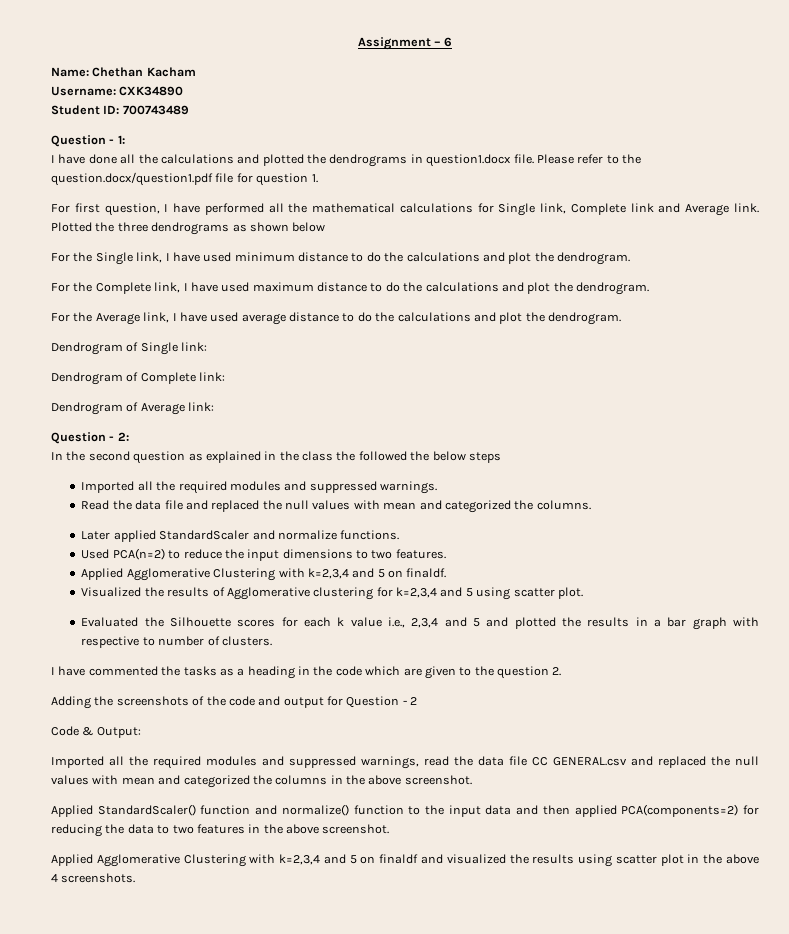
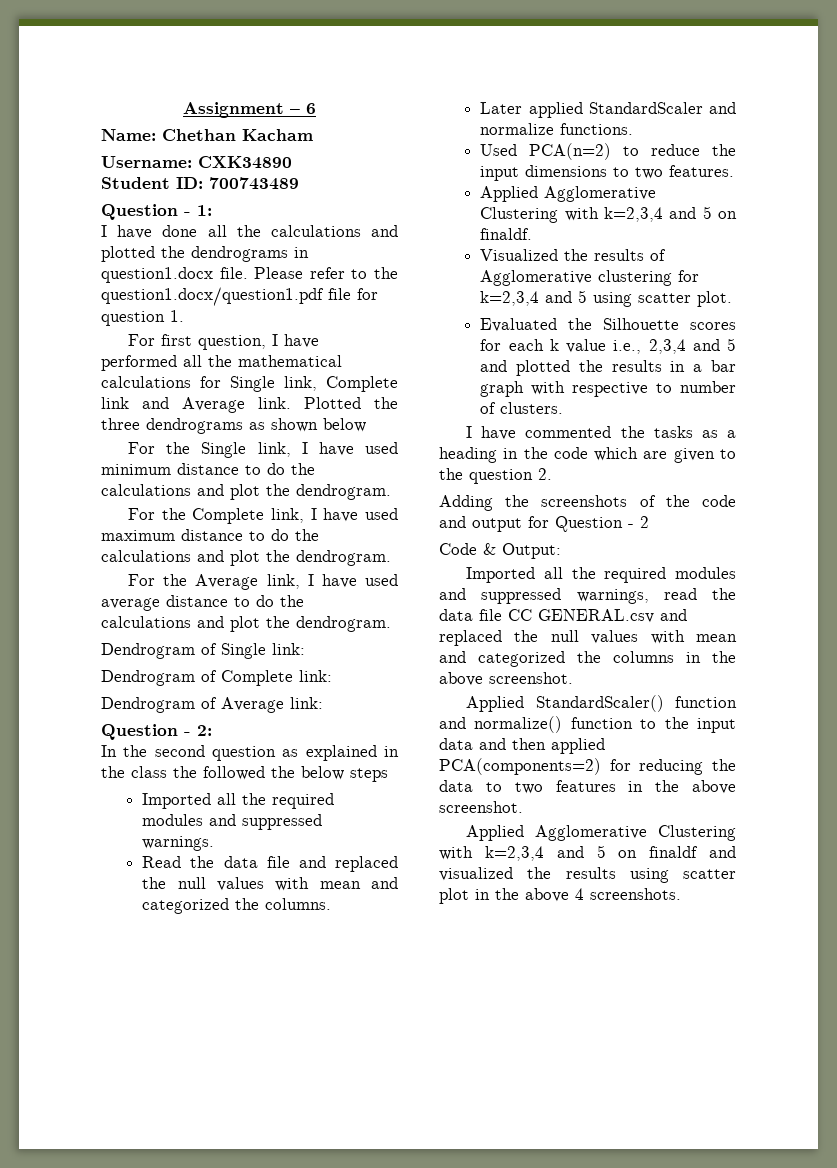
- Please refer to the question.docx/question1.pdf file for question 1.
+ Please refer to the question1.docx/question1.pdf file for question 1.

